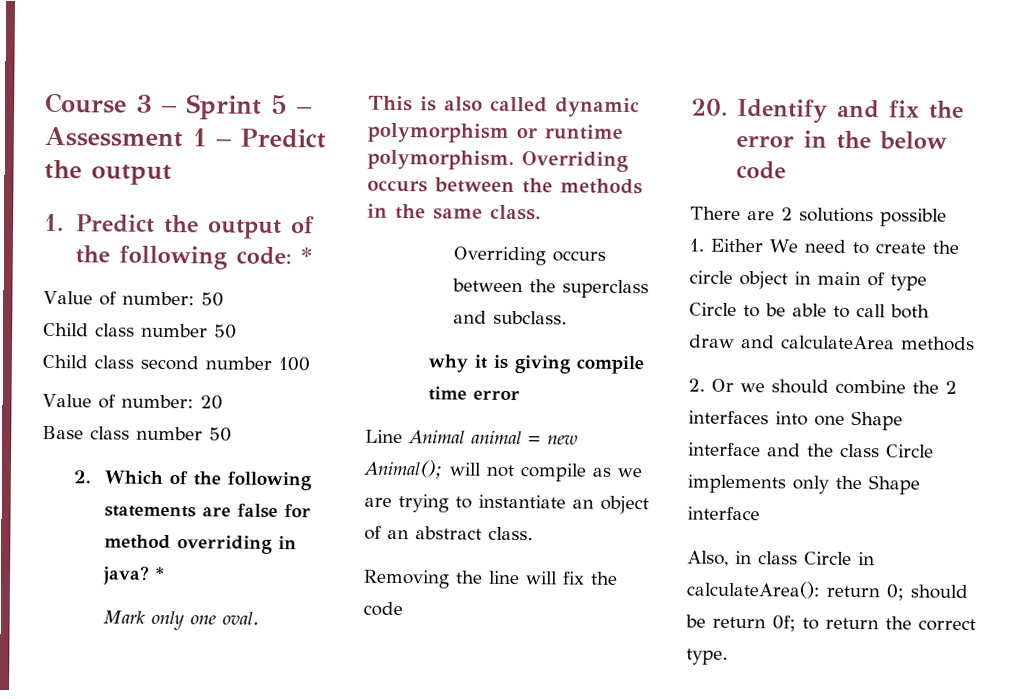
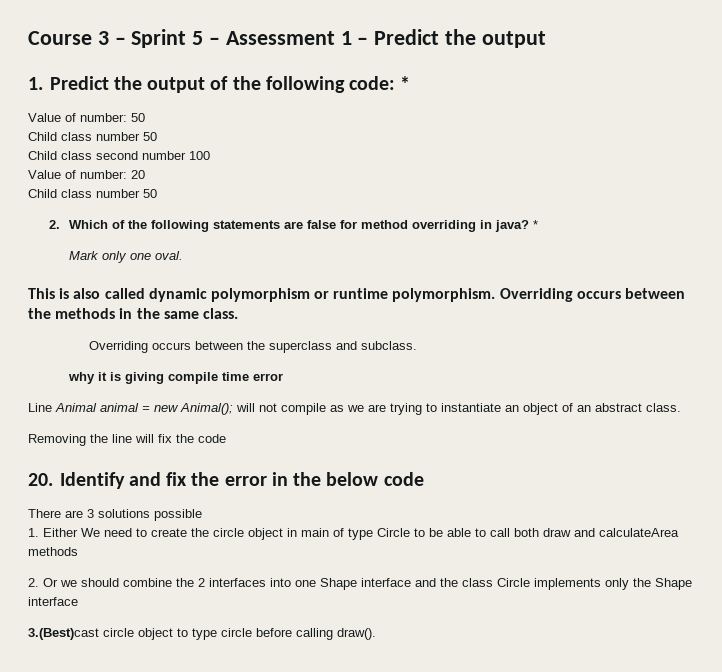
  Value of number: 20
- Base class number 50
+ Child class number 50
- There are 2 solutions possible
+ There are 3 solutions possible
- Also, in class Circle in calculateArea(): return 0; should be return 0f; to return the correct type.
+ 3.(Best)cast circle object to type circle before calling draw().

